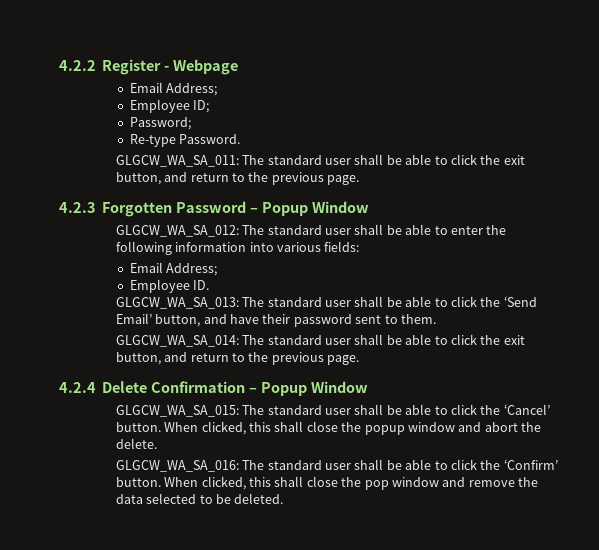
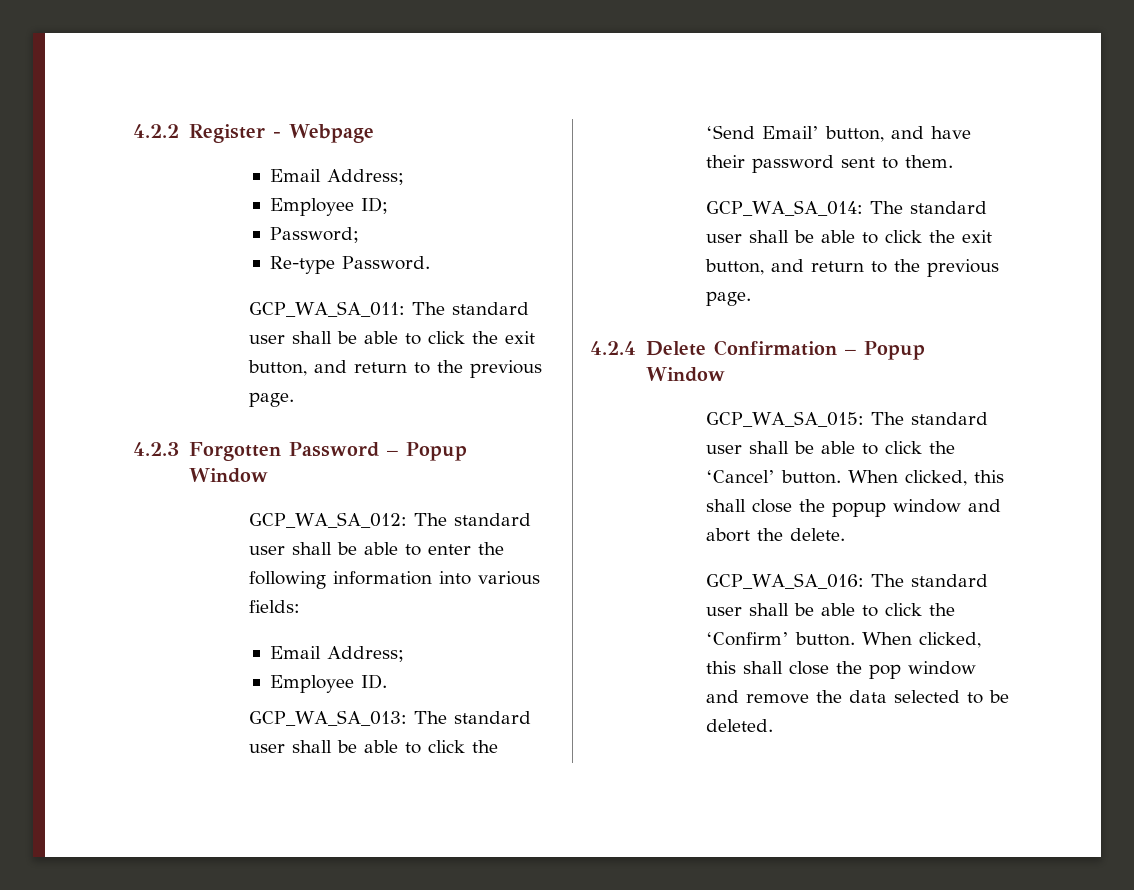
- GLGCW_WA_SA_011: The standard user shall be able to click the exit button, and return to the previous page.
+ GCP_WA_SA_011: The standard user shall be able to click the exit button, and return to the previous page.
- GLGCW_WA_SA_012: The standard user shall be able to enter the following information into various fields:
+ GCP_WA_SA_012: The standard user shall be able to enter the following information into various fields:
- GLGCW_WA_SA_013: The standard user shall be able to click the ‘Send Email’ button, and have their password sent to them.
+ GCP_WA_SA_013: The standard user shall be able to click the ‘Send Email’ button, and have their password sent to them.
- GLGCW_WA_SA_014: The standard user shall be able to click the exit button, and return to the previous page.
+ GCP_WA_SA_014: The standard user shall be able to click the exit button, and return to the previous page.
- GLGCW_WA_SA_015: The standard user shall be able to click the ‘Cancel’ button.
+ GCP_WA_SA_015: The standard user shall be able to click the ‘Cancel’ button.
- GLGCW_WA_SA_016: The standard user shall be able to click the ‘Confirm’ button.
+ GCP_WA_SA_016: The standard user shall be able to click the ‘Confirm’ button.

